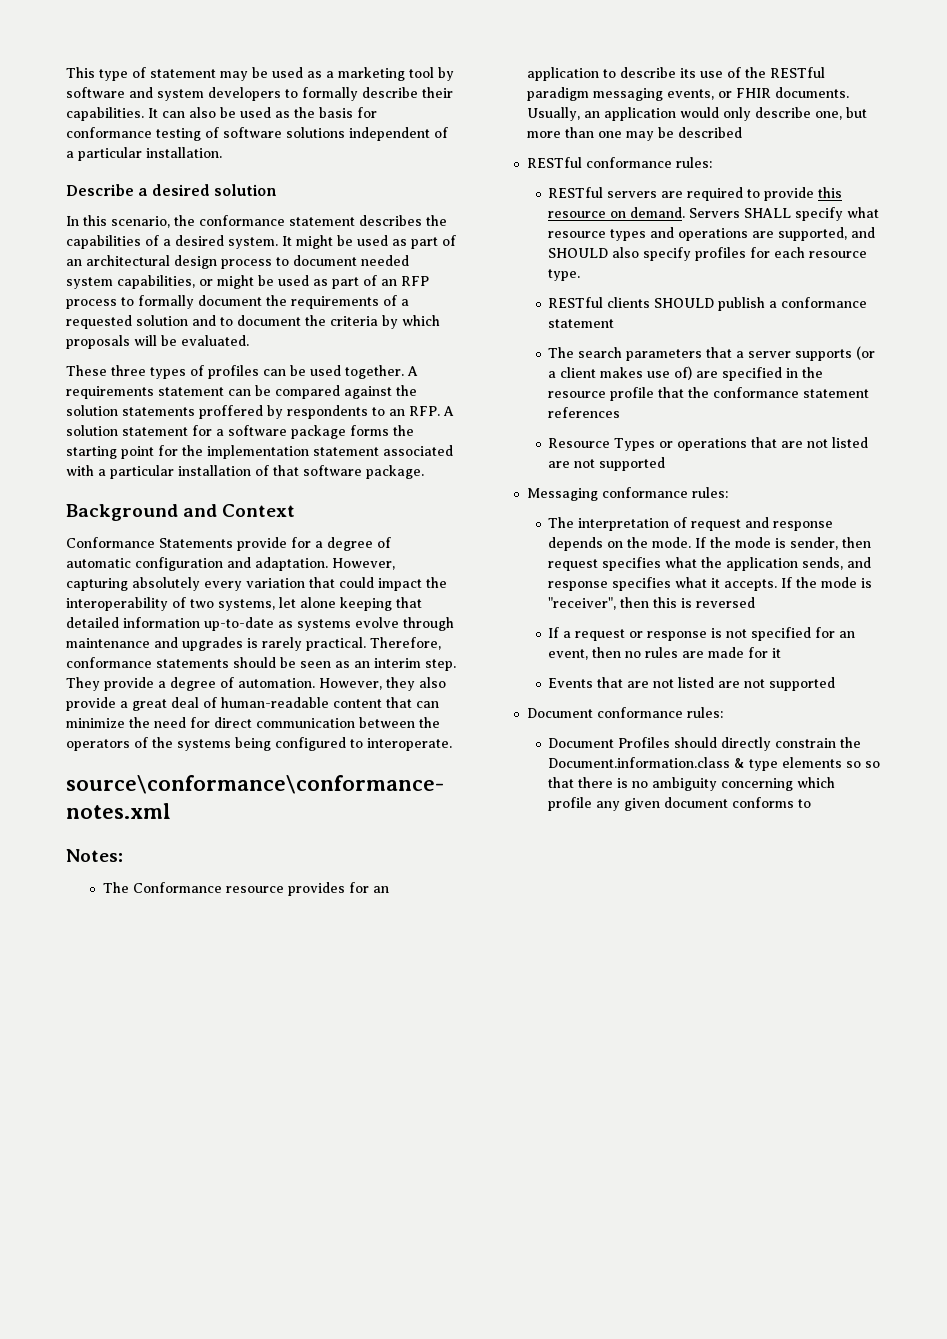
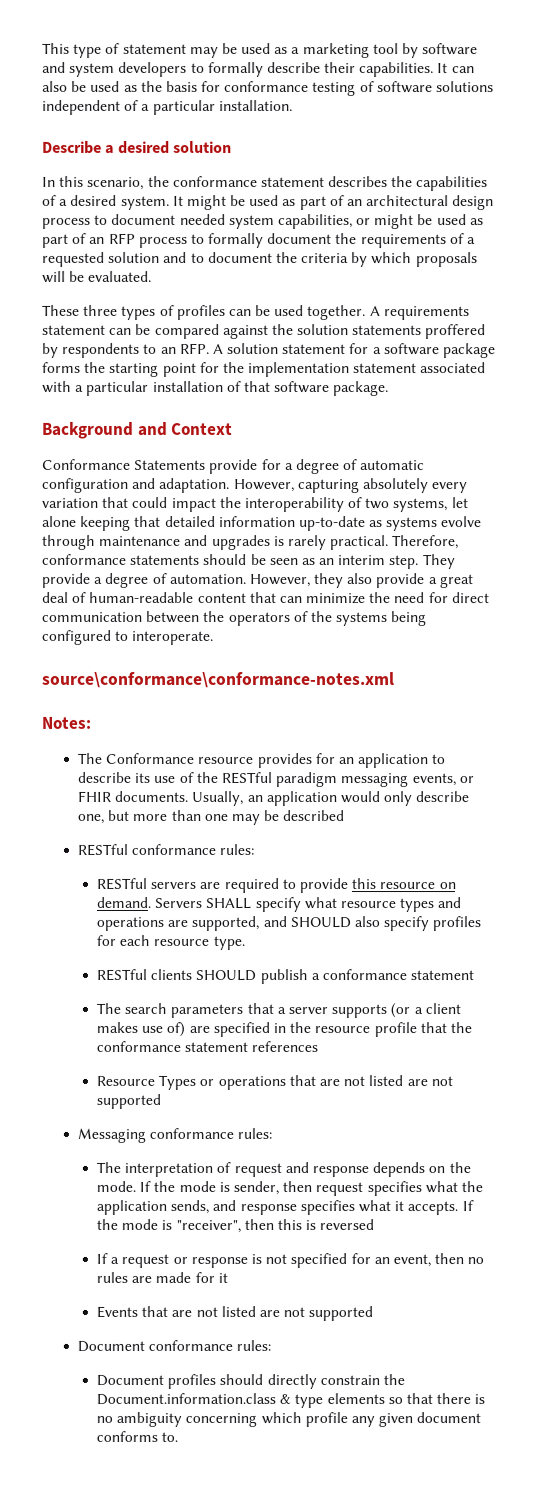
- Document Profiles should directly constrain the Document.information.class & type elements so so that there is no ambiguity concerning which profile any given document conforms to
+ Document profiles should directly constrain the Document.information.class & type elements so that there is no ambiguity concerning which profile any given document conforms to.

